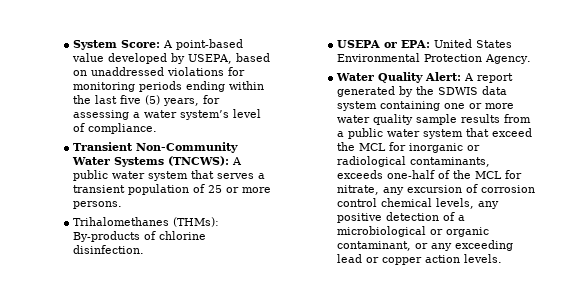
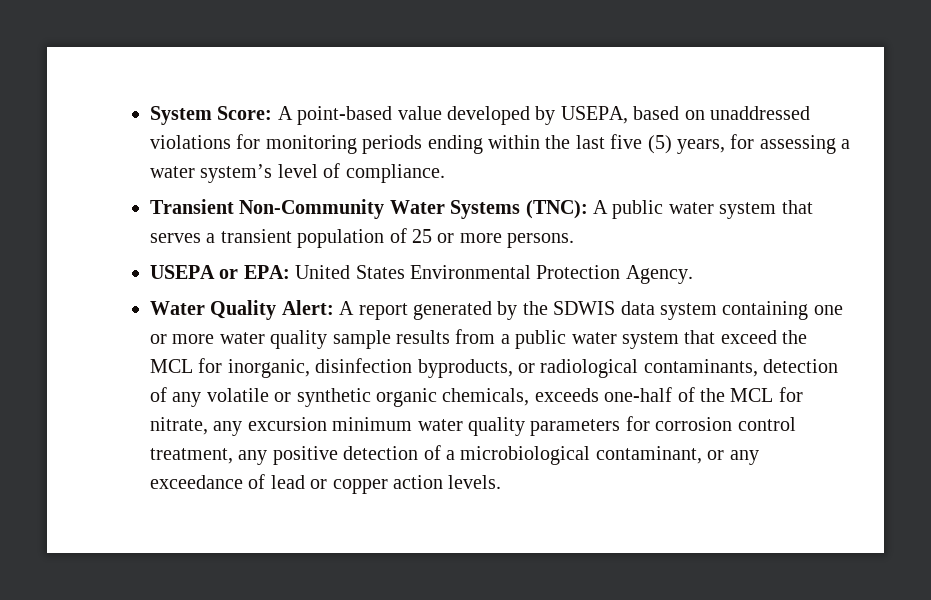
- Transient Non-Community Water Systems (TNCWS): A public water system that serves a transient population of 25 or more persons.
+ Transient Non-Community Water Systems (TNC): A public water system that serves a transient population of 25 or more persons.
- Trihalomethanes (THMs): By-products of chlorine disinfection.
- Water Quality Alert: A report generated by the SDWIS data system containing one or more water quality sample results from a public water system that exceed the MCL for inorganic or radiological contaminants, exceeds one-half of the MCL for nitrate, any excursion of corrosion control chemical levels, any positive detection of a microbiological or organic contaminant, or any exceeding lead or copper action levels.
+ Water Quality Alert: A report generated by the SDWIS data system containing one or more water quality sample results from a public water system that exceed the MCL for inorganic, disinfection byproducts, or radiological contaminants, detection of any volatile or synthetic organic chemicals, exceeds one-half of the MCL for nitrate, any excursion minimum water quality parameters for corrosion control treatment, any positive detection of a microbiological contaminant, or any exceedance of lead or copper action levels.

